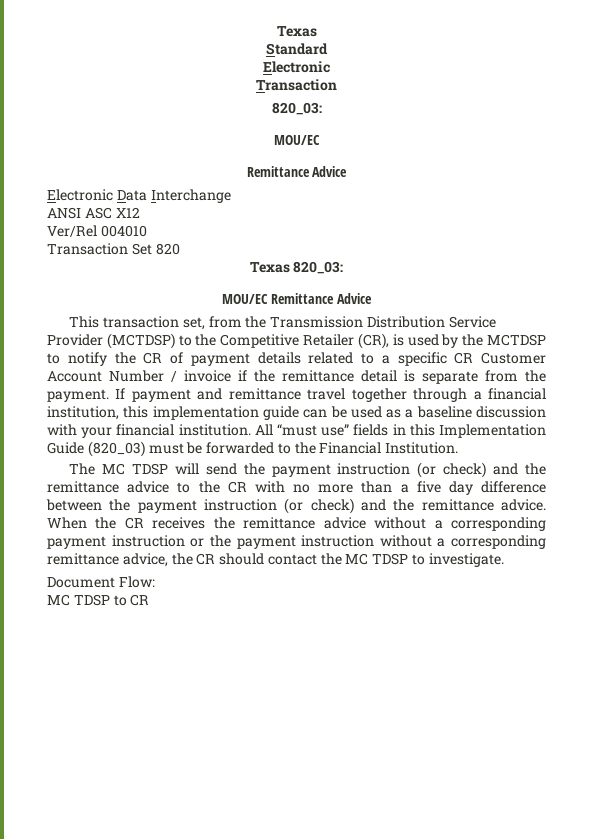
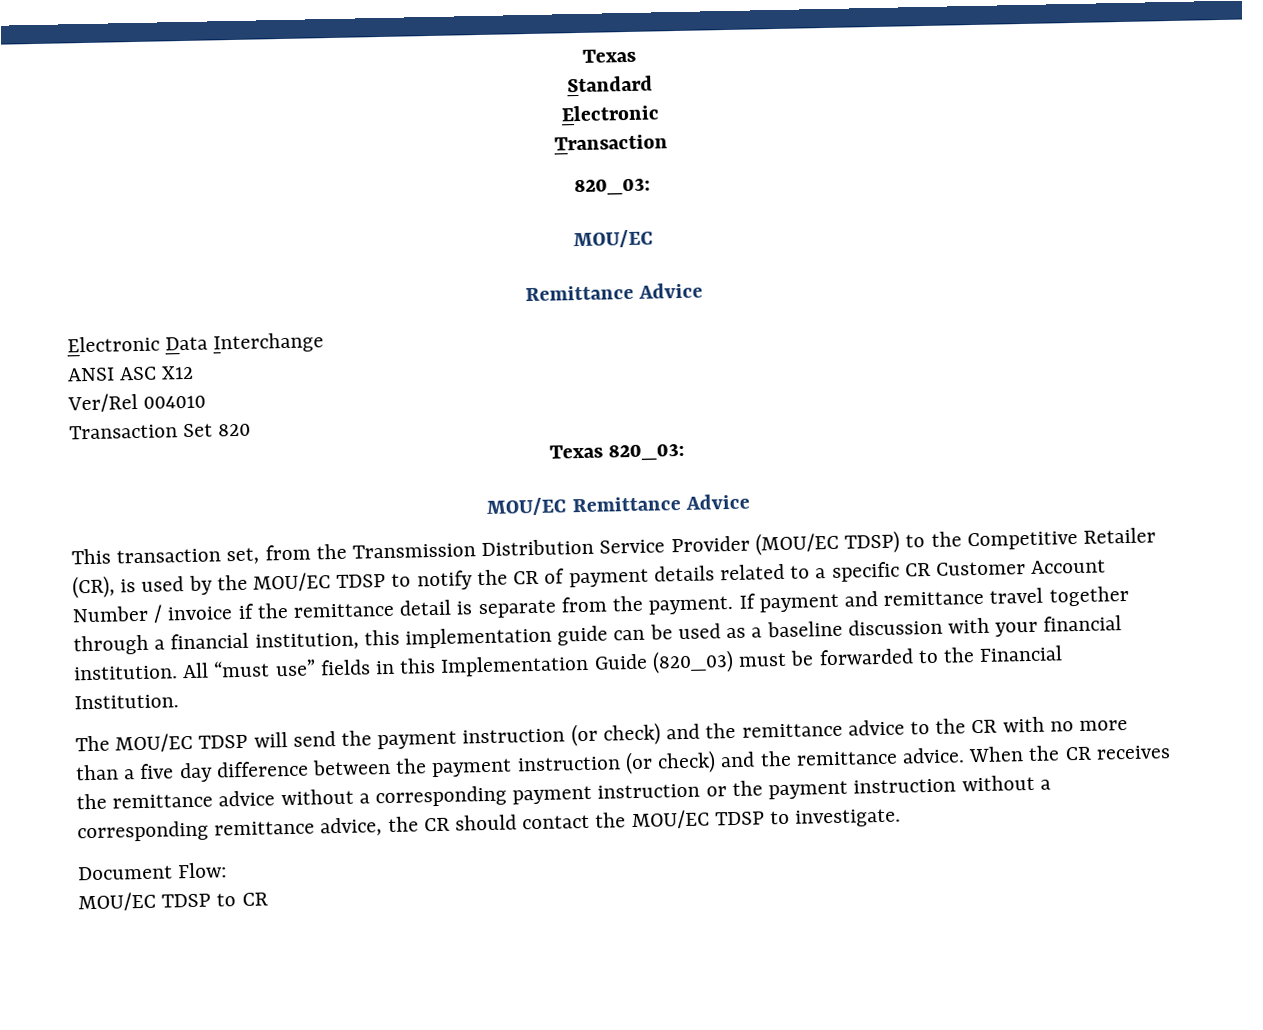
- This transaction set, from the Transmission Distribution Service Provider (MCTDSP) to the Competitive Retailer (CR), is used by the MCTDSP to notify the CR of payment details related to a specific CR Customer Account Number / invoice if the remittance detail is separate from the payment.
+ This transaction set, from the Transmission Distribution Service Provider (MOU/EC TDSP) to the Competitive Retailer (CR), is used by the MOU/EC TDSP to notify the CR of payment details related to a specific CR Customer Account Number / invoice if the remittance detail is separate from the payment.
- The MC TDSP will send the payment instruction (or check) and the remittance advice to the CR with no more than a five day difference between the payment instruction (or check) and the remittance advice.
+ The MOU/EC TDSP will send the payment instruction (or check) and the remittance advice to the CR with no more than a five day difference between the payment instruction (or check) and the remittance advice.
- When the CR receives the remittance advice without a corresponding payment instruction or the payment instruction without a corresponding remittance advice, the CR should contact the MC TDSP to investigate.
+ When the CR receives the remittance advice without a corresponding payment instruction or the payment instruction without a corresponding remittance advice, the CR should contact the MOU/EC TDSP to investigate.
- MC TDSP to CR
+ MOU/EC TDSP to CR

